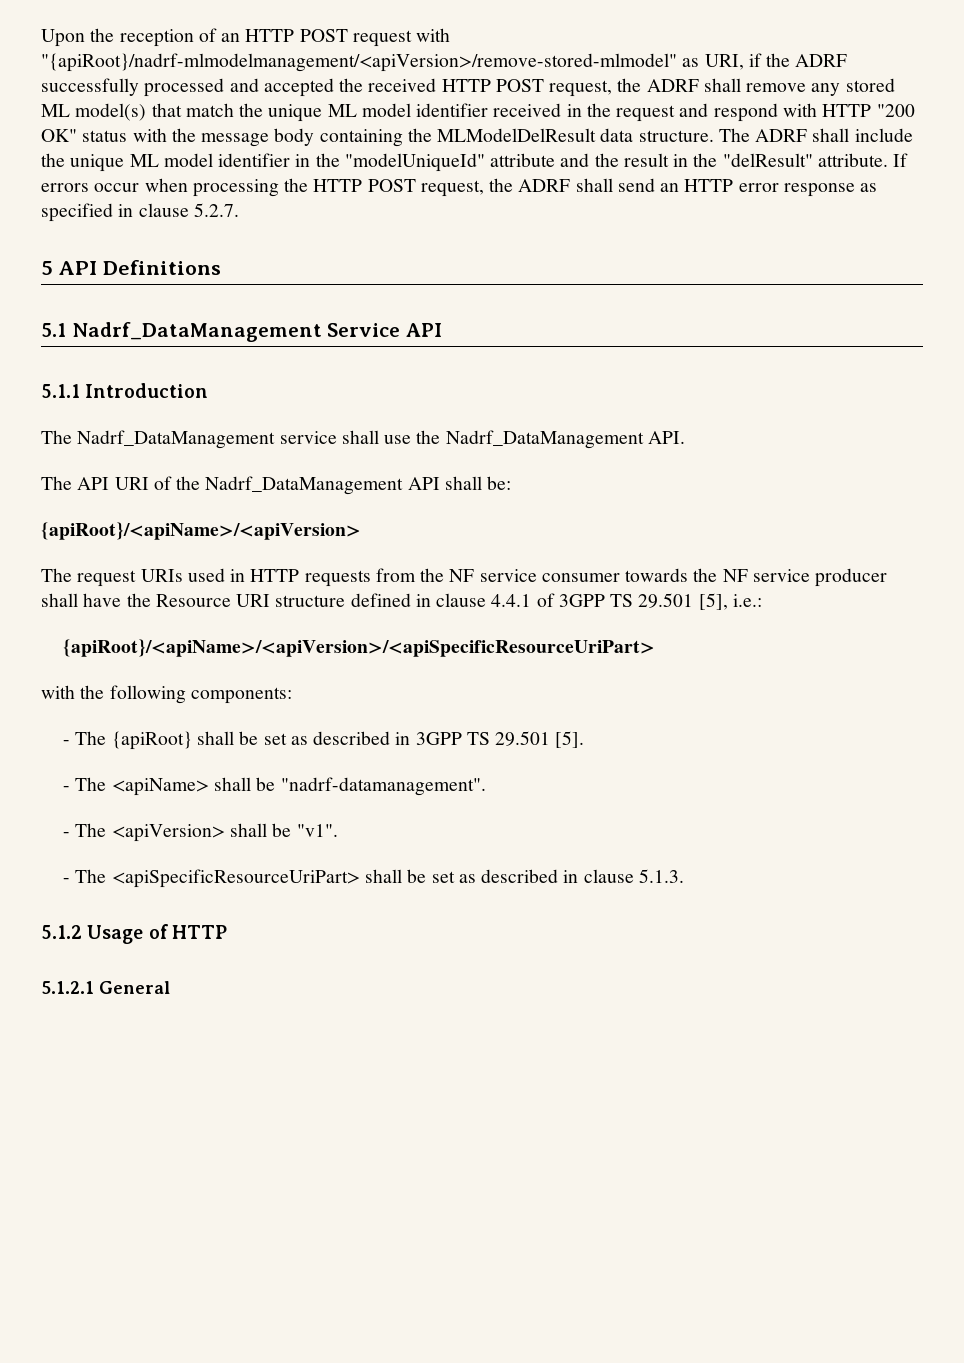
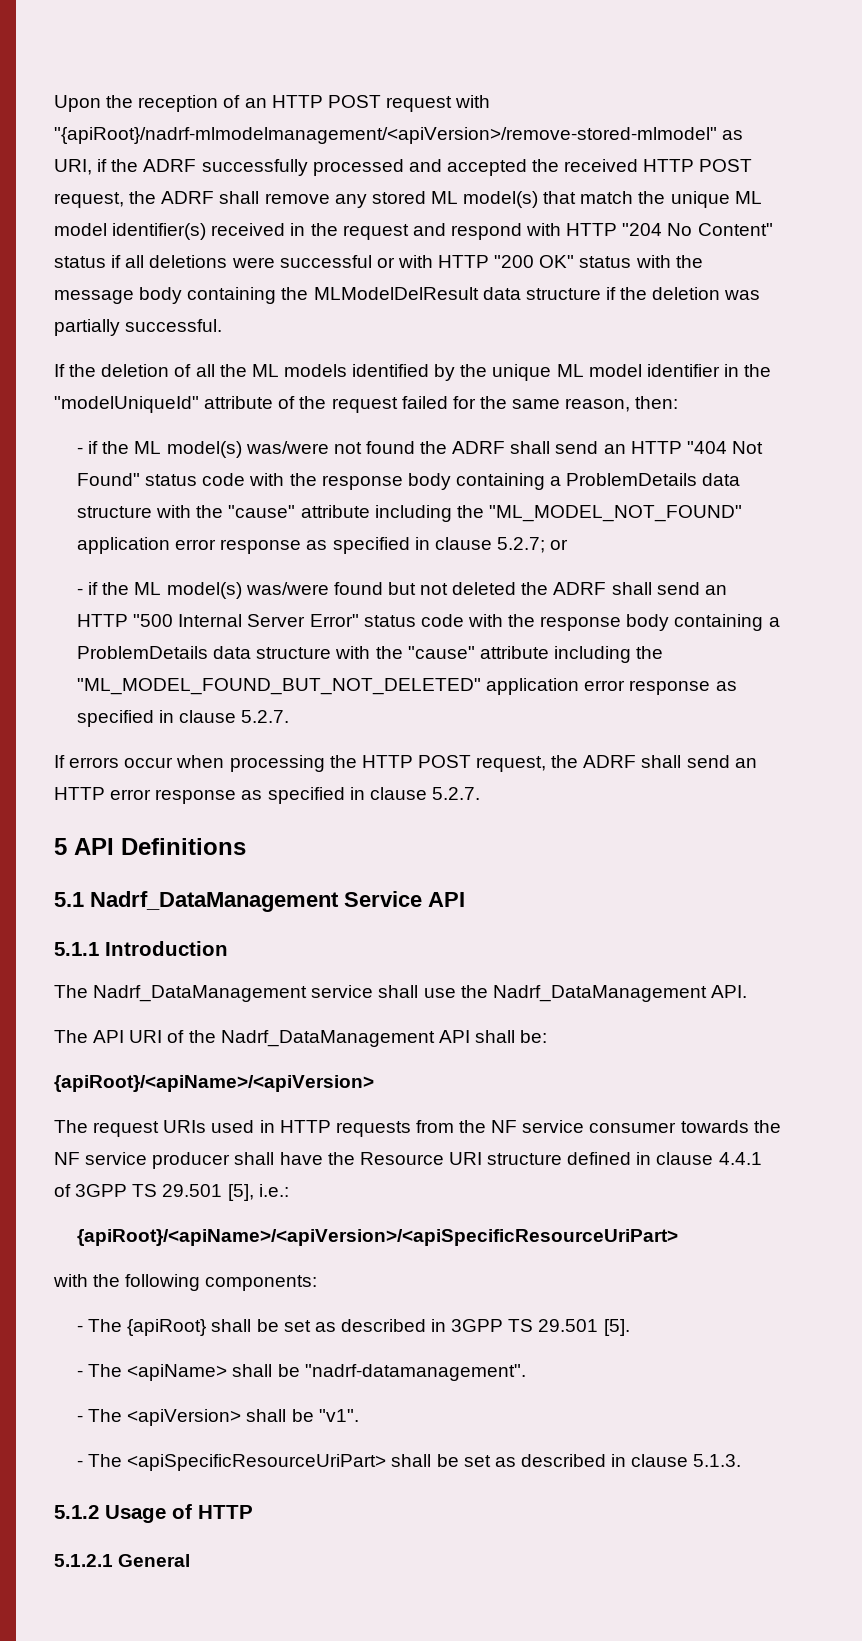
- Upon the reception of an HTTP POST request with "{apiRoot}/nadrf-mlmodelmanagement/<apiVersion>/remove-stored-mlmodel" as URI, if the ADRF successfully processed and accepted the received HTTP POST request, the ADRF shall remove any stored ML model(s) that match the unique ML model identifier received in the request and respond with HTTP "200 OK" status with the message body containing the MLModelDelResult data structure. The ADRF shall include the unique ML model identifier in the "modelUniqueId" attribute and the result in the "delResult" attribute. If errors occur when processing the HTTP POST request, the ADRF shall send an HTTP error response as specified in clause 5.2.7.
+ Upon the reception of an HTTP POST request with "{apiRoot}/nadrf-mlmodelmanagement/<apiVersion>/remove-stored-mlmodel" as URI, if the ADRF successfully processed and accepted the received HTTP POST request, the ADRF shall remove any stored ML model(s) that match the unique ML model identifier(s) received in the request and respond with HTTP "204 No Content" status if all deletions were successful or with HTTP "200 OK" status with the message body containing the MLModelDelResult data structure if the deletion was partially successful.
+ If the deletion of all the ML models identified by the unique ML model identifier in the "modelUniqueId" attribute of the request failed for the same reason, then:
+ - if the ML model(s) was/were not found the ADRF shall send an HTTP "404 Not Found" status code with the response body containing a ProblemDetails data structure with the "cause" attribute including the "ML_MODEL_NOT_FOUND" application error response as specified in clause 5.2.7; or
+ - if the ML model(s) was/were found but not deleted the ADRF shall send an HTTP "500 Internal Server Error" status code with the response body containing a ProblemDetails data structure with the "cause" attribute including the "ML_MODEL_FOUND_BUT_NOT_DELETED" application error response as specified in clause 5.2.7.
+ If errors occur when processing the HTTP POST request, the ADRF shall send an HTTP error response as specified in clause 5.2.7.

